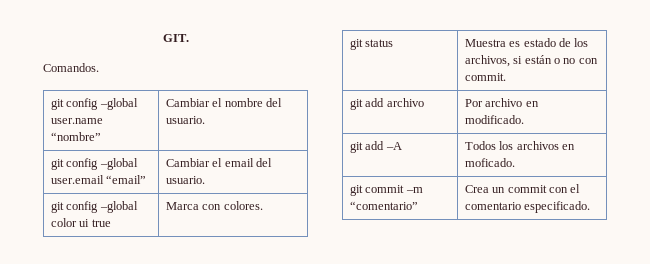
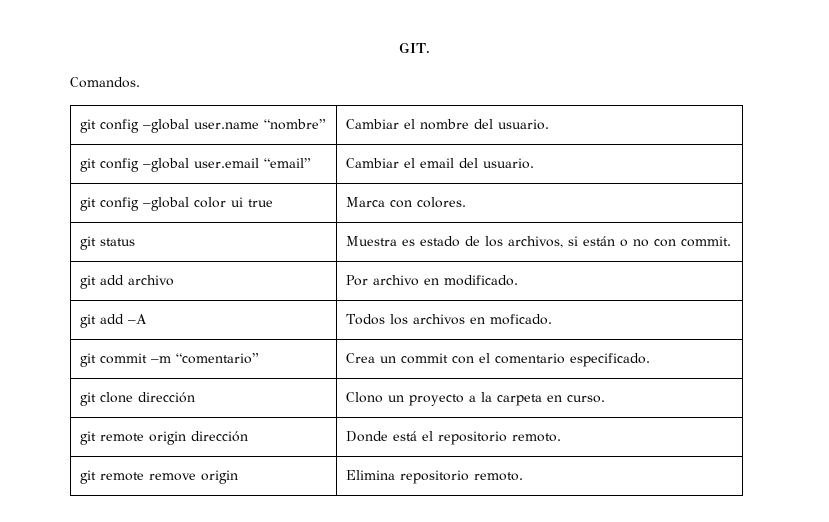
+ git clone dirección | Clono un proyecto a la carpeta en curso.
+ git remote origin dirección | Donde está el repositorio remoto.
+ git remote remove origin | Elimina repositorio remoto.

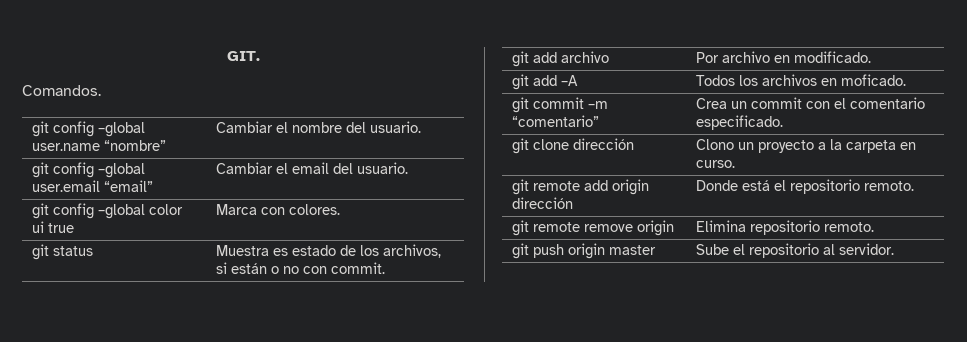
- git remote origin dirección | Donde está el repositorio remoto.
+ git remote add origin dirección | Donde está el repositorio remoto.
+ git push origin master | Sube el repositorio al servidor.

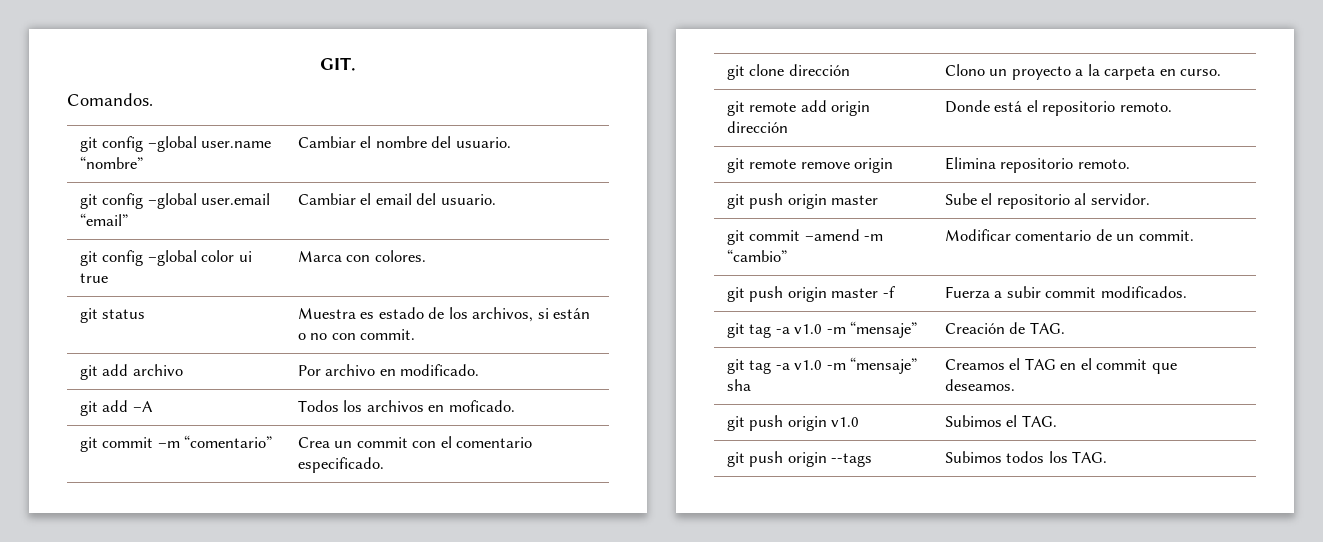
+ git commit –amend -m “cambio” | Modificar comentario de un commit.
+ git push origin master -f | Fuerza a subir commit modificados.
+ git tag -a v1.0 -m “mensaje” | Creación de TAG.
+ git tag -a v1.0 -m “mensaje” sha | Creamos el TAG en el commit que deseamos.
+ git push origin v1.0 | Subimos el TAG.
+ git push origin --tags | Subimos todos los TAG.

